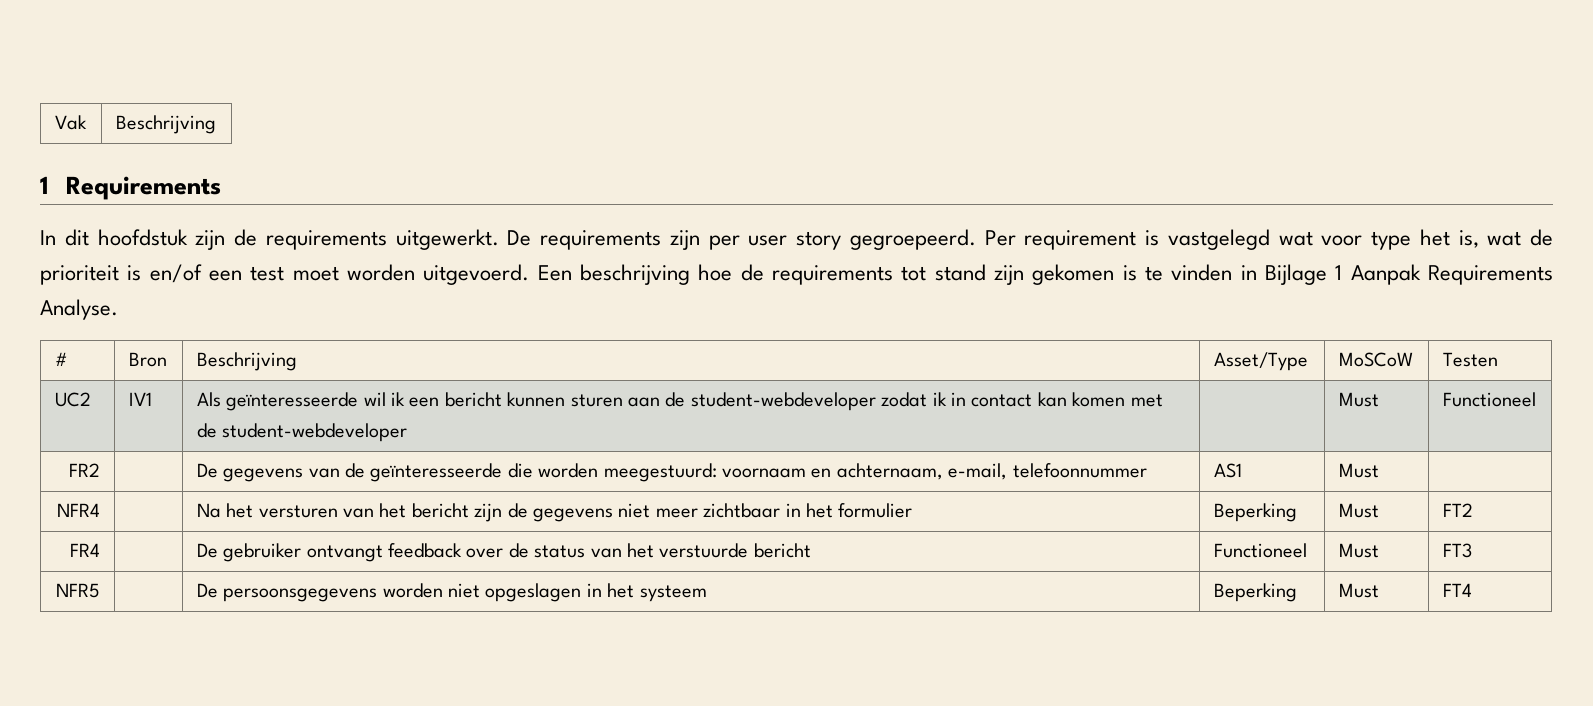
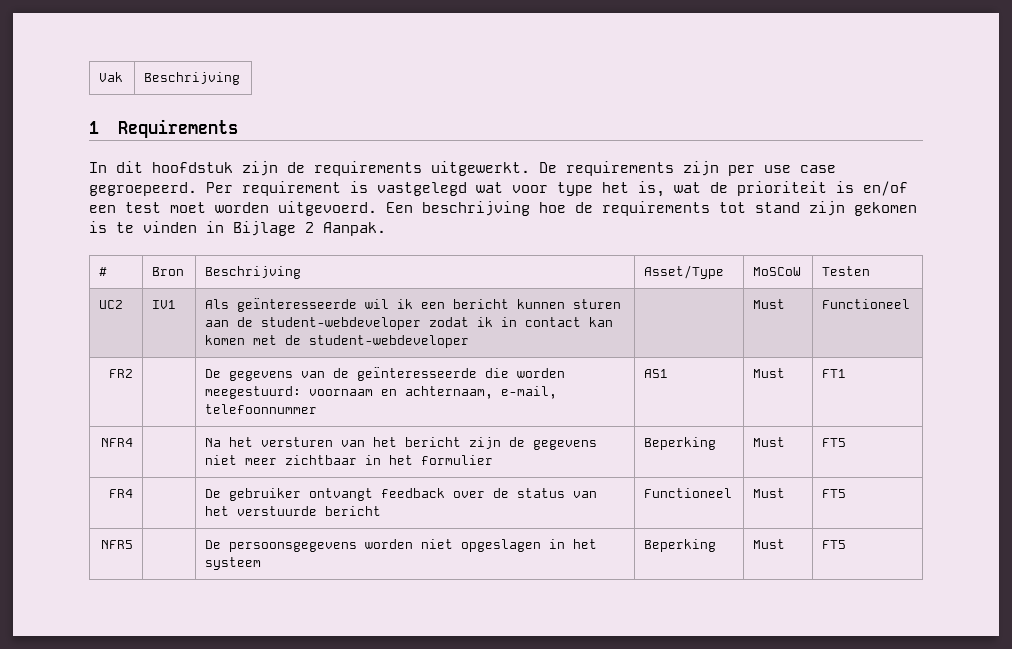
- De requirements zijn per user story gegroepeerd.
+ De requirements zijn per use case gegroepeerd.
- Een beschrijving hoe de requirements tot stand zijn gekomen is te vinden in Bijlage 1 Aanpak Requirements Analyse.
+ Een beschrijving hoe de requirements tot stand zijn gekomen is te vinden in Bijlage 2 Aanpak.
- FR2 | | De gegevens van de geïnteresseerde die worden meegestuurd: voornaam en achternaam, e-mail, telefoonnummer | AS1 | Must |
+ FR2 | | De gegevens van de geïnteresseerde die worden meegestuurd: voornaam en achternaam, e-mail, telefoonnummer | AS1 | Must | FT1
- NFR4 | | Na het versturen van het bericht zijn de gegevens niet meer zichtbaar in het formulier | Beperking | Must | FT2
+ NFR4 | | Na het versturen van het bericht zijn de gegevens niet meer zichtbaar in het formulier | Beperking | Must | FT5
- FR4 | | De gebruiker ontvangt feedback over de status van het verstuurde bericht | Functioneel | Must | FT3
+ FR4 | | De gebruiker ontvangt feedback over de status van het verstuurde bericht | Functioneel | Must | FT5
- NFR5 | | De persoonsgegevens worden niet opgeslagen in het systeem | Beperking | Must | FT4
+ NFR5 | | De persoonsgegevens worden niet opgeslagen in het systeem | Beperking | Must | FT5

